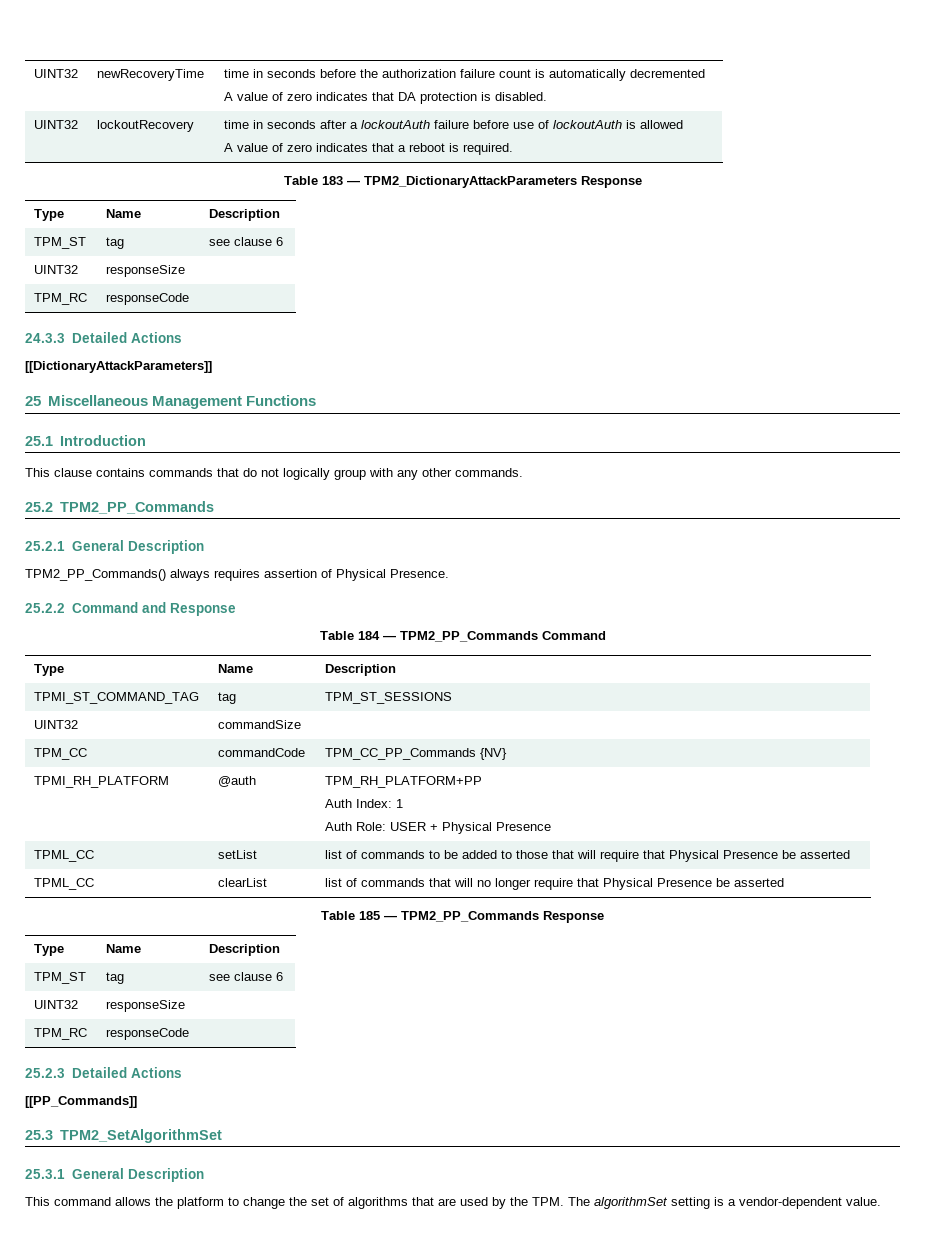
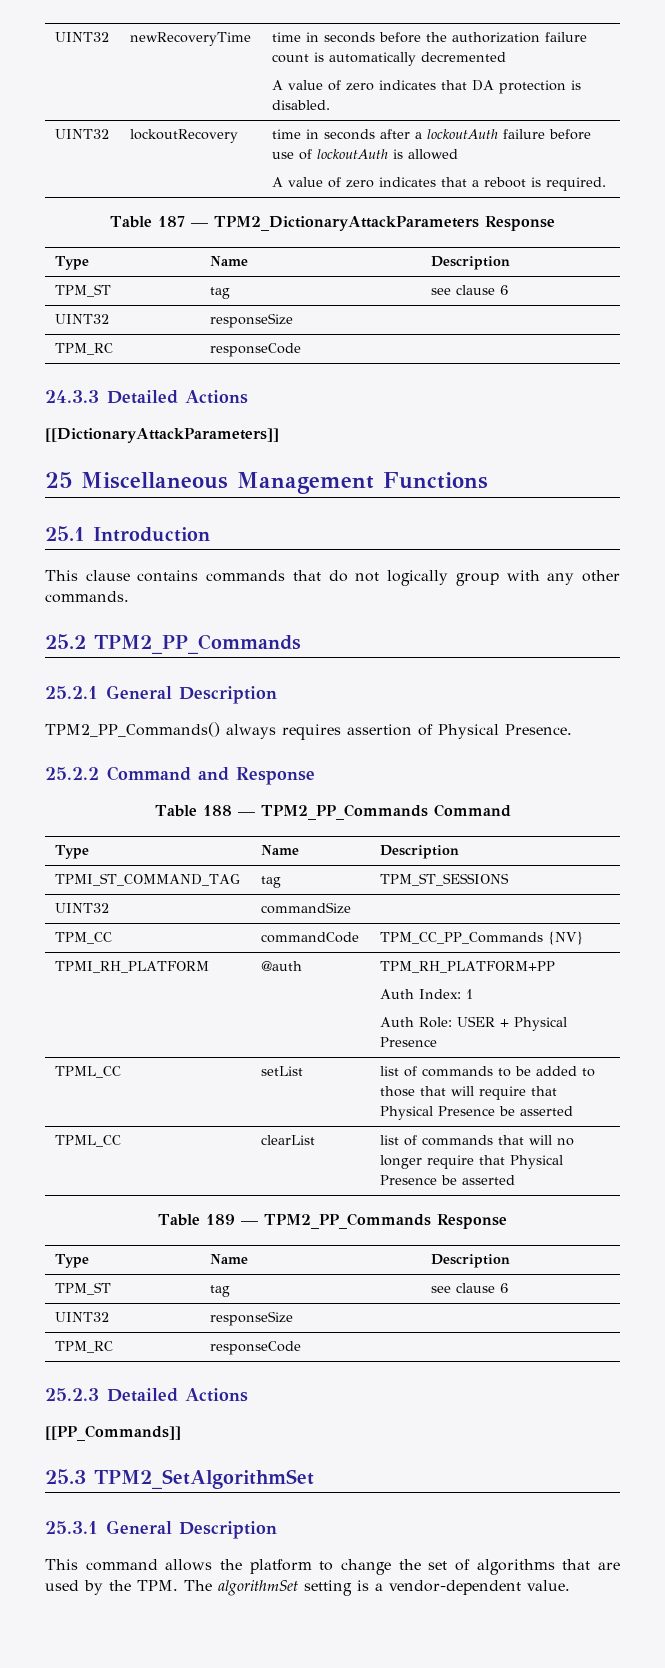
- Table 183 — TPM2_DictionaryAttackParameters Response
+ Table 187 — TPM2_DictionaryAttackParameters Response
- Table 184 — TPM2_PP_Commands Command
+ Table 188 — TPM2_PP_Commands Command
- Table 185 — TPM2_PP_Commands Response
+ Table 189 — TPM2_PP_Commands Response

